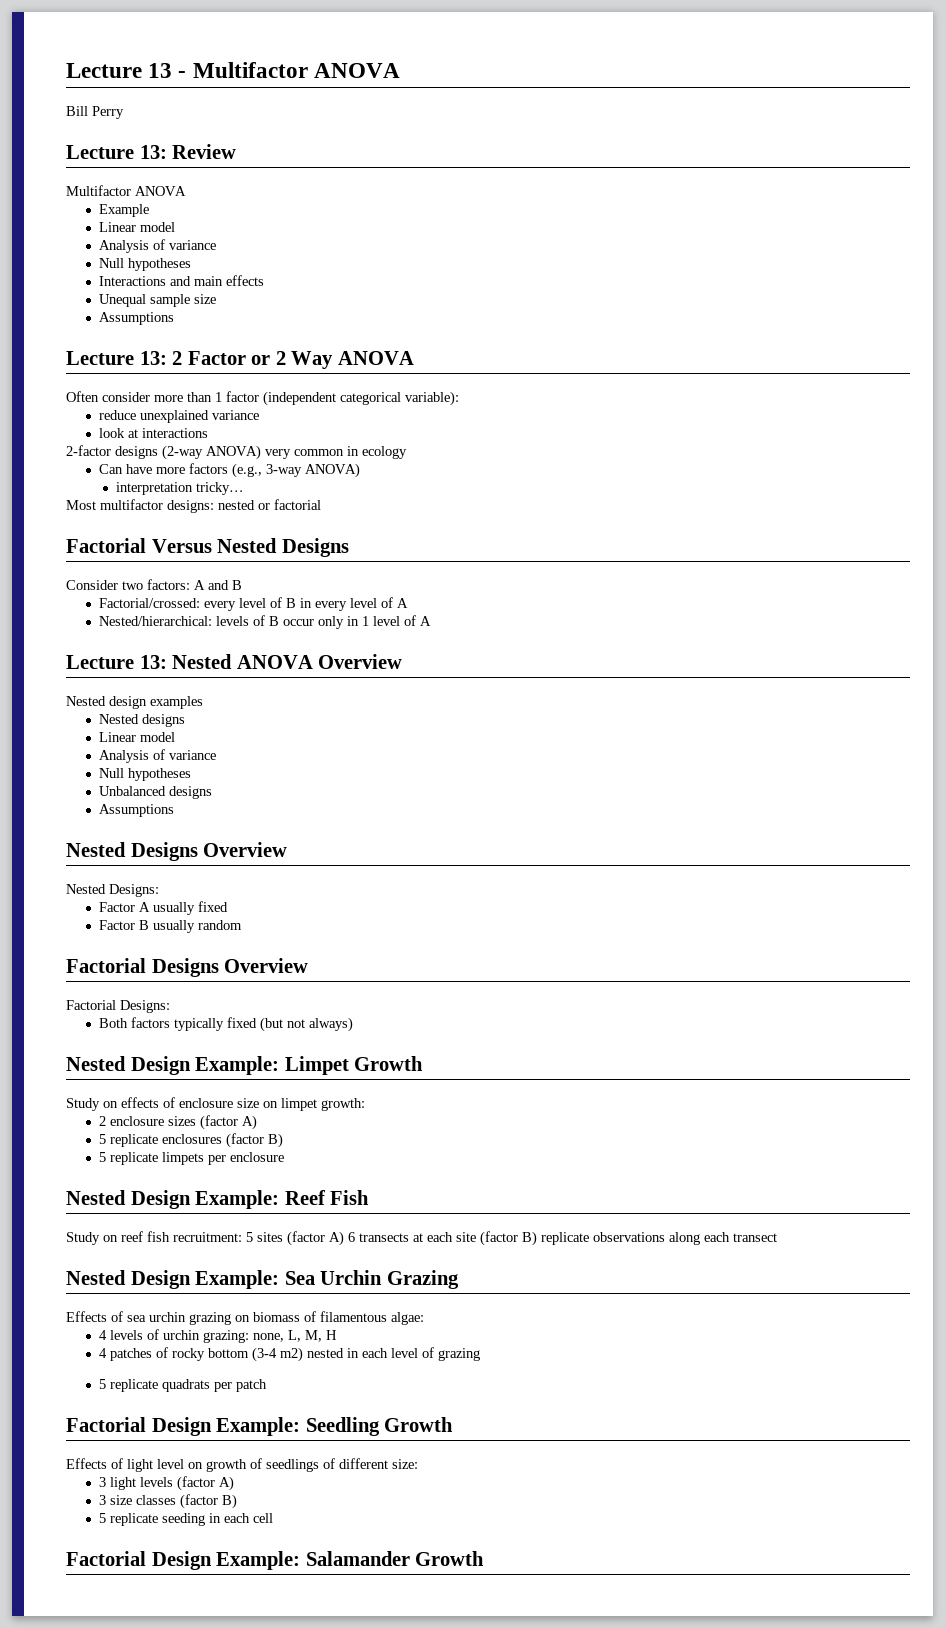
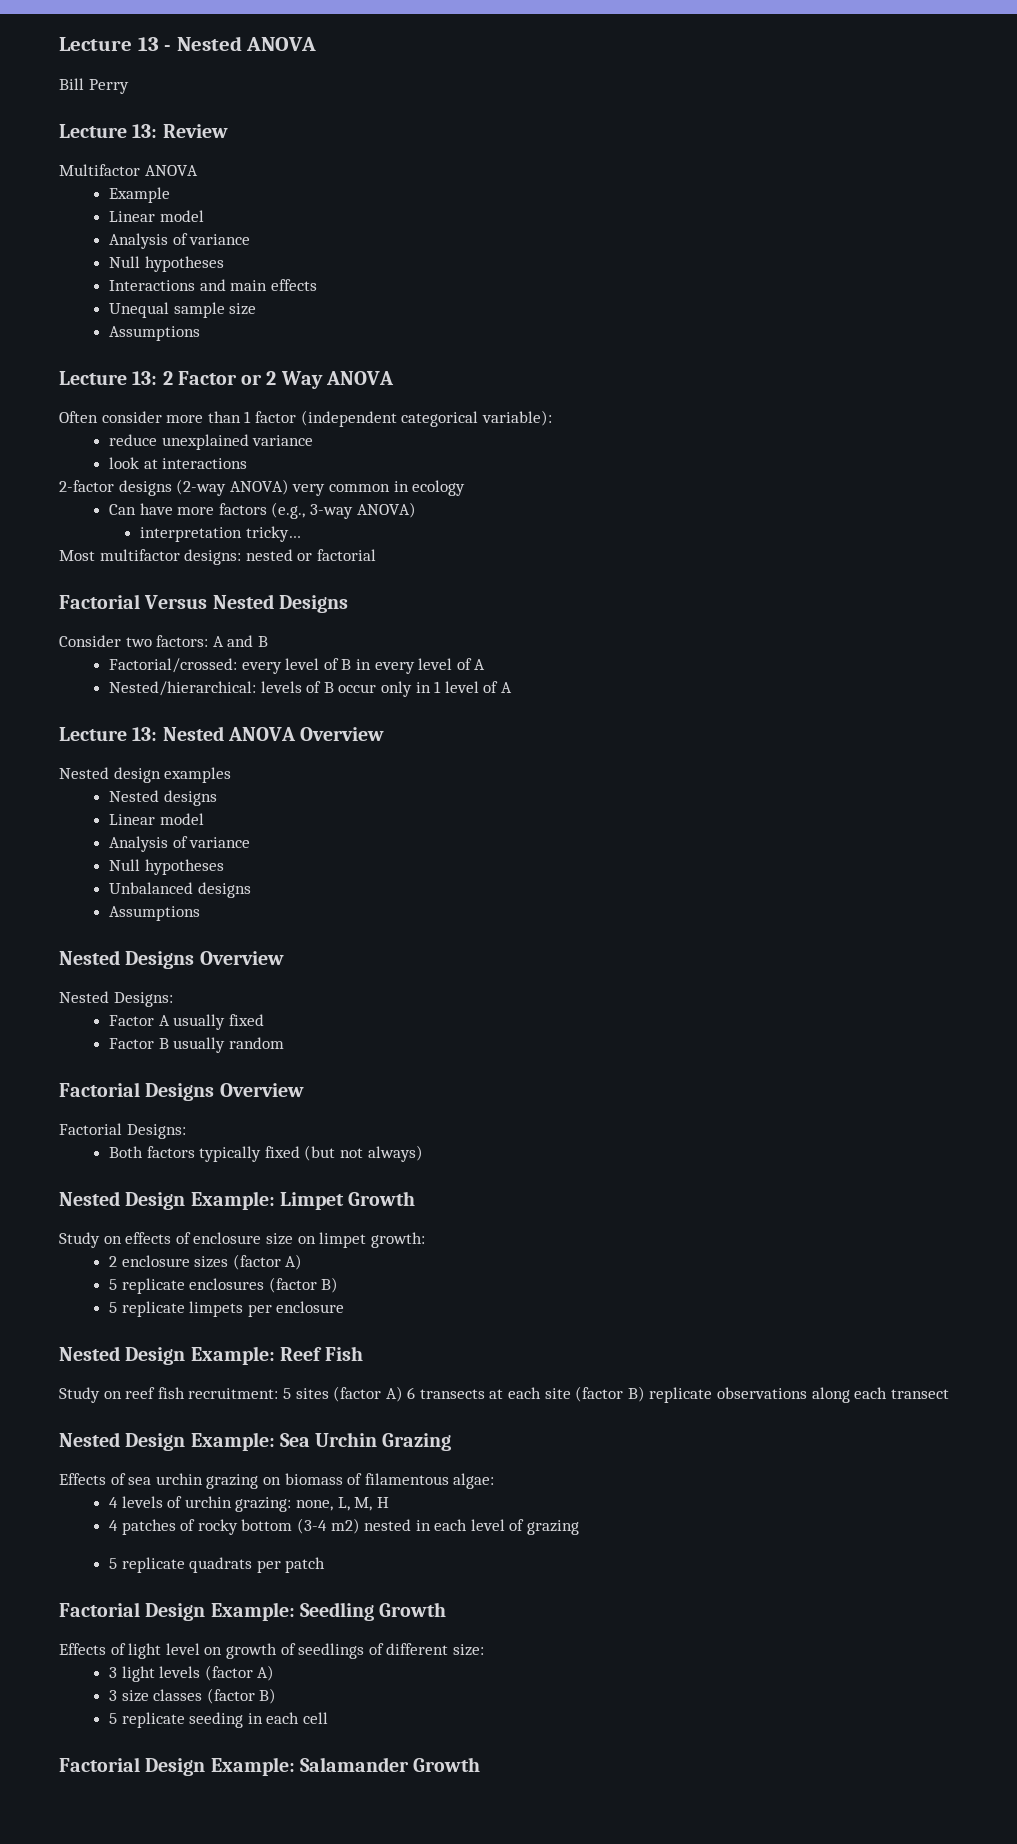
- Lecture 13 - Multifactor ANOVA
+ Lecture 13 - Nested ANOVA

